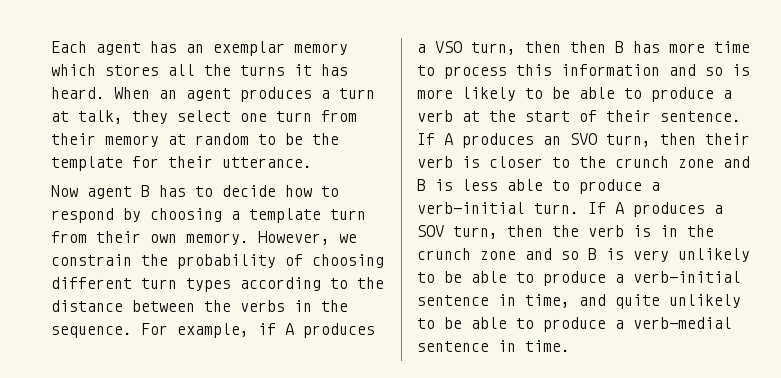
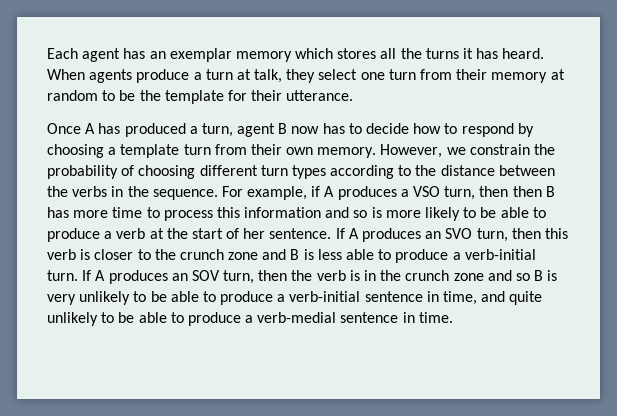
- When an agent produces a turn at talk, they select one turn from their memory at random to be the template for their utterance.
+ When agents produce a turn at talk, they select one turn from their memory at random to be the template for their utterance.
- Now agent B has to decide how to respond by choosing a template turn from their own memory.
+ Once A has produced a turn, agent B now has to decide how to respond by choosing a template turn from their own memory.
- For example, if A produces a VSO turn, then then B has more time to process this information and so is more likely to be able to produce a verb at the start of their sentence.
+ For example, if A produces a VSO turn, then then B has more time to process this information and so is more likely to be able to produce a verb at the start of her sentence.
- If A produces an SVO turn, then their verb is closer to the crunch zone and B is less able to produce a verb-initial turn.
+ If A produces an SVO turn, then this verb is closer to the crunch zone and B is less able to produce a verb-initial turn.
- If A produces a SOV turn, then the verb is in the crunch zone and so B is very unlikely to be able to produce a verb-initial sentence in time, and quite unlikely to be able to produce a verb-medial sentence in time.
+ If A produces an SOV turn, then the verb is in the crunch zone and so B is very unlikely to be able to produce a verb-initial sentence in time, and quite unlikely to be able to produce a verb-medial sentence in time.

